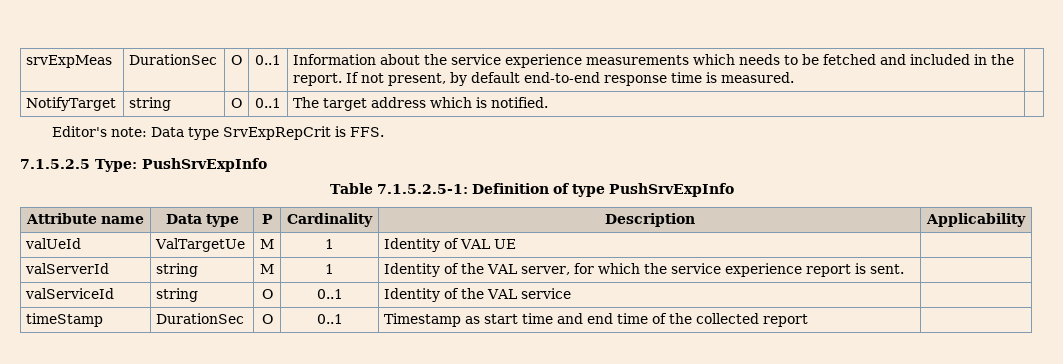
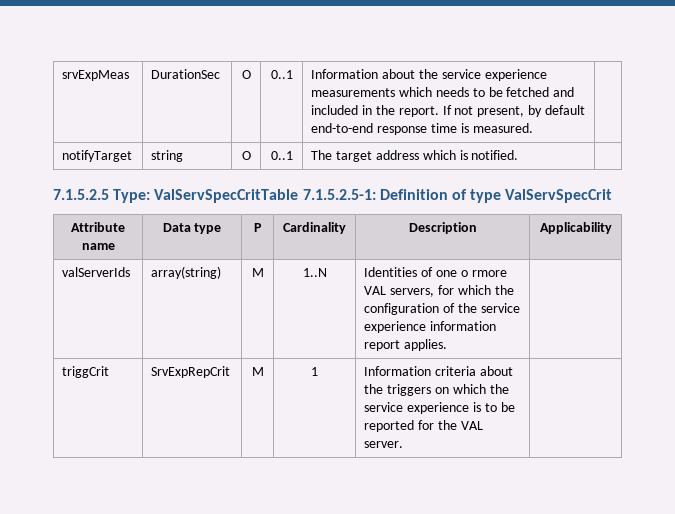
- NotifyTarget | string | O | 0..1 | The target address which is notified. |
+ notifyTarget | string | O | 0..1 | The target address which is notified. |
- Editor's note: Data type SrvExpRepCrit is FFS.
- 7.1.5.2.5 Type: PushSrvExpInfo
- Table 7.1.5.2.5-1: Definition of type PushSrvExpInfo
+ 7.1.5.2.5 Type: ValServSpecCritTable 7.1.5.2.5-1: Definition of type ValServSpecCrit
- valUeId | ValTargetUe | M | 1 | Identity of VAL UE |
- valServerId | string | M | 1 | Identity of the VAL server, for which the service experience report is sent. |
- valServiceId | string | O | 0..1 | Identity of the VAL service |
- timeStamp | DurationSec | O | 0..1 | Timestamp as start time and end time of the collected report |
+ valServerIds | array(string) | M | 1..N | Identities of one o rmore VAL servers, for which the configuration of the service experience information report applies. |
+ triggCrit | SrvExpRepCrit | M | 1 | Information criteria about the triggers on which the service experience is to be reported for the VAL server. |

